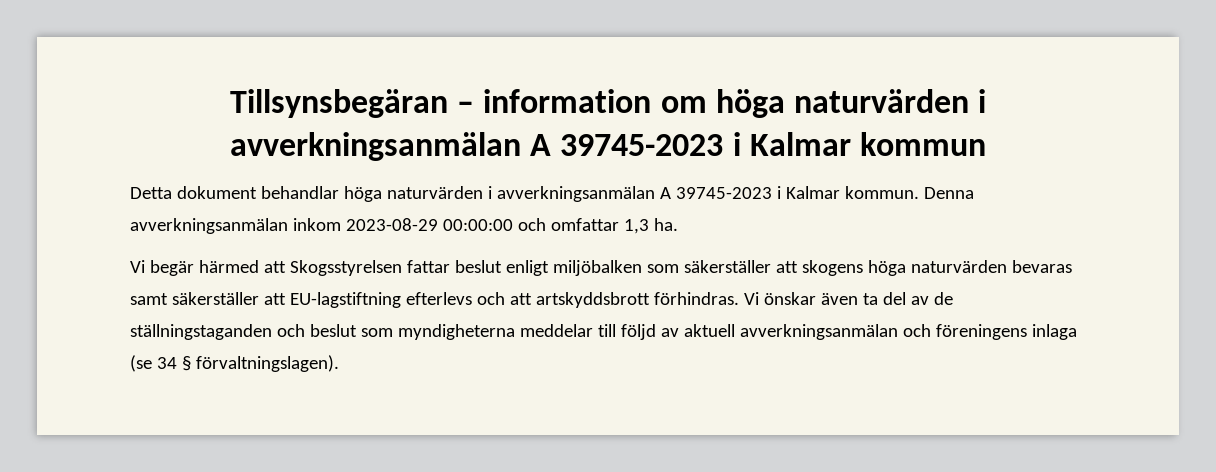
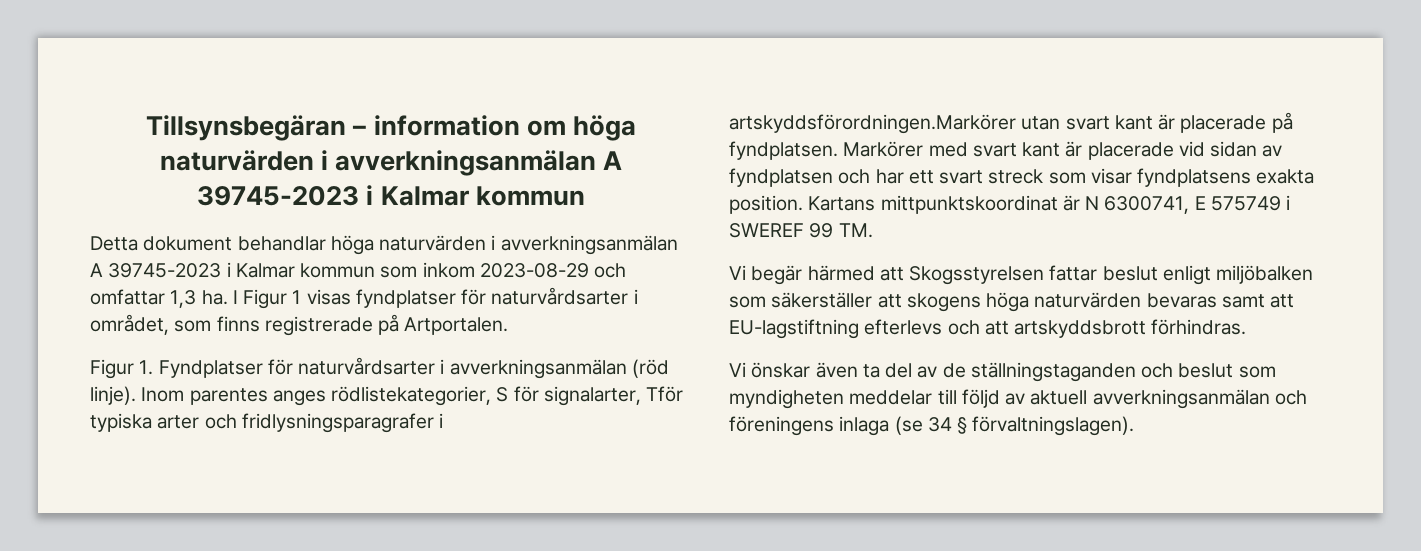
- Detta dokument behandlar höga naturvärden i avverkningsanmälan A 39745-2023 i Kalmar kommun. Denna avverkningsanmälan inkom 2023-08-29 00:00:00 och omfattar 1,3 ha.
+ Detta dokument behandlar höga naturvärden i avverkningsanmälan A 39745-2023 i Kalmar kommun som inkom 2023-08-29 och omfattar 1,3 ha. I Figur 1 visas fyndplatser för naturvårdsarter i området, som finns registrerade på Artportalen.
+ Figur 1. Fyndplatser för naturvårdsarter i avverkningsanmälan (röd linje). Inom parentes anges rödlistekategorier, S för signalarter, Tför typiska arter och fridlysningsparagrafer i artskyddsförordningen.Markörer utan svart kant är placerade på fyndplatsen. Markörer med svart kant är placerade vid sidan av fyndplatsen och har ett svart streck som visar fyndplatsens exakta position. Kartans mittpunktskoordinat är N 6300741, E 575749 i SWEREF 99 TM.
- Vi begär härmed att Skogsstyrelsen fattar beslut enligt miljöbalken som säkerställer att skogens höga naturvärden bevaras samt säkerställer att EU-lagstiftning efterlevs och att artskyddsbrott förhindras. Vi önskar även ta del av de ställningstaganden och beslut som myndigheterna meddelar till följd av aktuell avverkningsanmälan och föreningens inlaga (se 34 § förvaltningslagen).
+ Vi begär härmed att Skogsstyrelsen fattar beslut enligt miljöbalken som säkerställer att skogens höga naturvärden bevaras samt att EU-lagstiftning efterlevs och att artskyddsbrott förhindras.
+ Vi önskar även ta del av de ställningstaganden och beslut som myndigheten meddelar till följd av aktuell avverkningsanmälan och föreningens inlaga (se 34 § förvaltningslagen).

